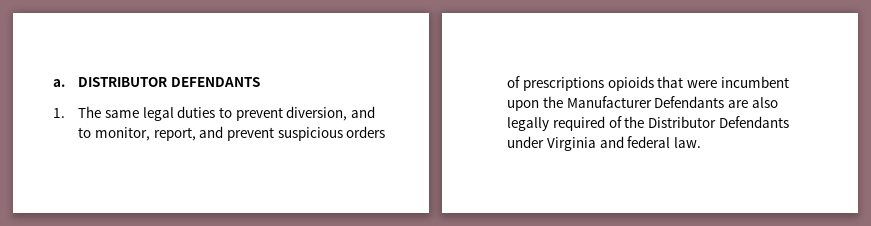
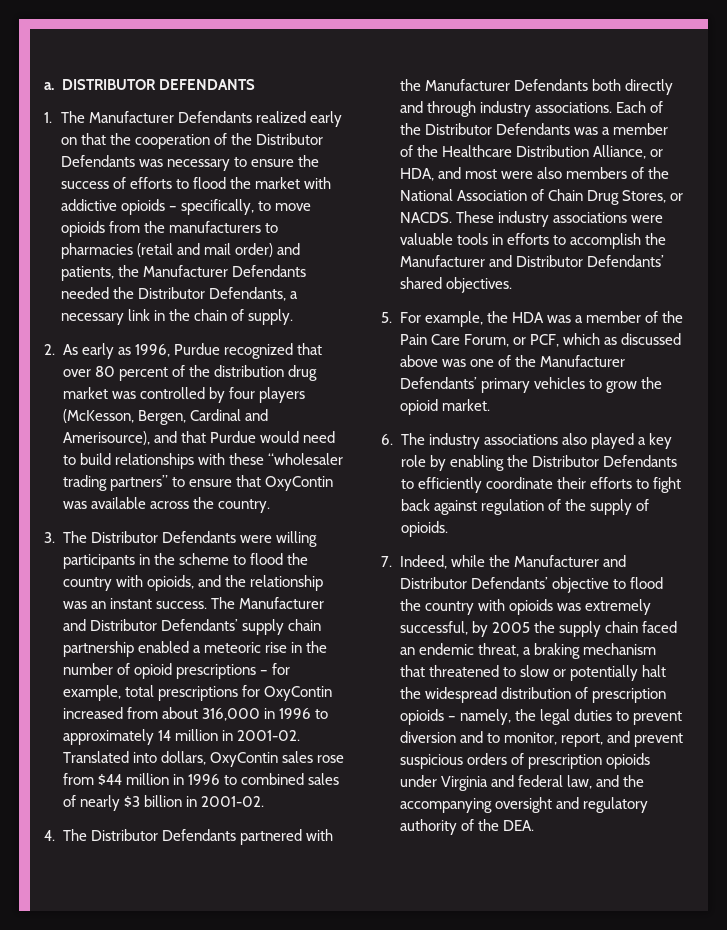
- 1. The same legal duties to prevent diversion, and to monitor, report, and prevent suspicious orders of prescriptions opioids that were incumbent upon the Manufacturer Defendants are also legally required of the Distributor Defendants under Virginia and federal law.
+ 1. The Manufacturer Defendants realized early on that the cooperation of the Distributor Defendants was necessary to ensure the success of efforts to flood the market with addictive opioids – specifically, to move opioids from the manufacturers to pharmacies (retail and mail order) and patients, the Manufacturer Defendants needed the Distributor Defendants, a necessary link in the chain of supply.
+ 2. As early as 1996, Purdue recognized that over 80 percent of the distribution drug market was controlled by four players (McKesson, Bergen, Cardinal and Amerisource), and that Purdue would need to build relationships with these “wholesaler trading partners” to ensure that OxyContin was available across the country.
+ 3. The Distributor Defendants were willing participants in the scheme to flood the country with opioids, and the relationship was an instant success. The Manufacturer and Distributor Defendants’ supply chain partnership enabled a meteoric rise in the number of opioid prescriptions – for example, total prescriptions for OxyContin increased from about 316,000 in 1996 to approximately 14 million in 2001-02. Translated into dollars, OxyContin sales rose from $44 million in 1996 to combined sales of nearly $3 billion in 2001-02.
+ 4. The Distributor Defendants partnered with the Manufacturer Defendants both directly and through industry associations. Each of the Distributor Defendants was a member of the Healthcare Distribution Alliance, or HDA, and most were also members of the National Association of Chain Drug Stores, or NACDS. These industry associations were valuable tools in efforts to accomplish the Manufacturer and Distributor Defendants’ shared objectives.
+ 5. For example, the HDA was a member of the Pain Care Forum, or PCF, which as discussed above was one of the Manufacturer Defendants’ primary vehicles to grow the opioid market.
+ 6. The industry associations also played a key role by enabling the Distributor Defendants to efficiently coordinate their efforts to fight back against regulation of the supply of opioids.
+ 7. Indeed, while the Manufacturer and Distributor Defendants’ objective to flood the country with opioids was extremely successful, by 2005 the supply chain faced an endemic threat, a braking mechanism that threatened to slow or potentially halt the widespread distribution of prescription opioids – namely, the legal duties to prevent diversion and to monitor, report, and prevent suspicious orders of prescription opioids under Virginia and federal law, and the accompanying oversight and regulatory authority of the DEA.

